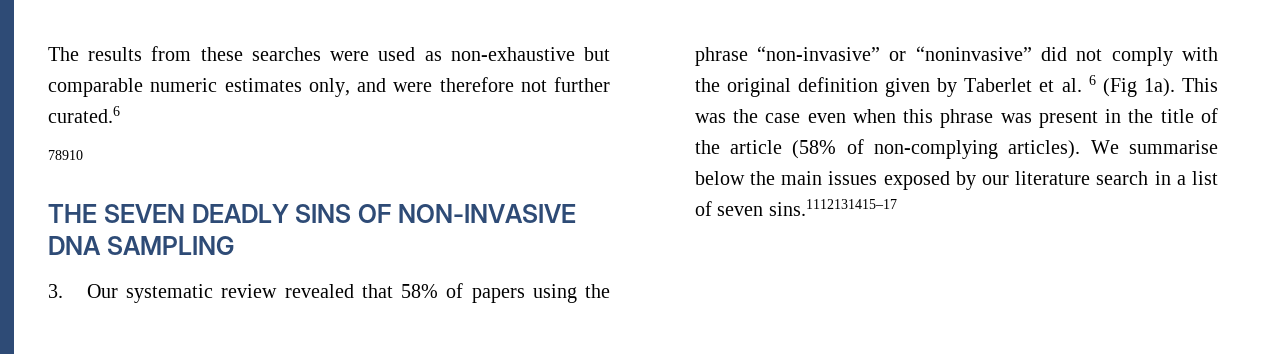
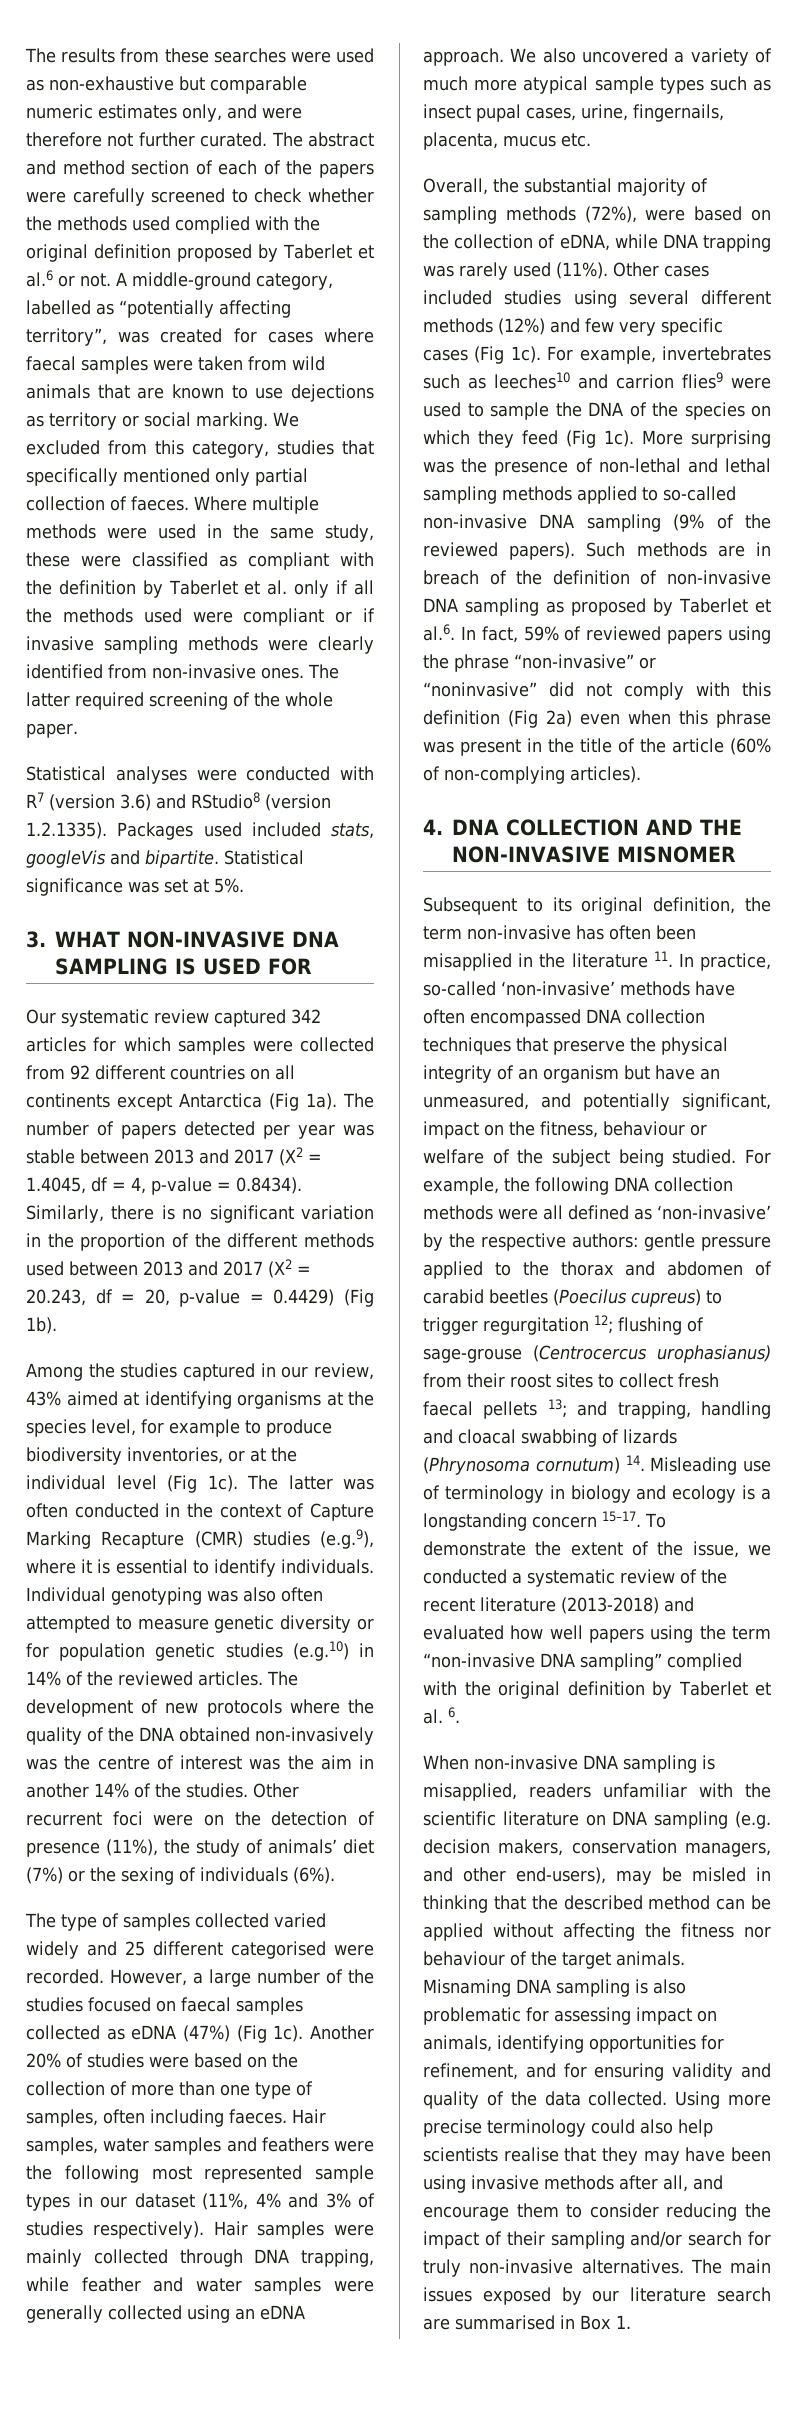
- The results from these searches were used as non-exhaustive but comparable numeric estimates only, and were therefore not further curated.6
- 78910
- THE SEVEN DEADLY SINS OF NON-INVASIVE DNA SAMPLING
- 3. Our systematic review revealed that 58% of papers using the phrase “non-invasive” or “noninvasive” did not comply with the original definition given by Taberlet et al. 6 (Fig 1a). This was the case even when this phrase was present in the title of the article (58% of non-complying articles). We summarise below the main issues exposed by our literature search in a list of seven sins.1112131415–17
+ The results from these searches were used as non-exhaustive but comparable numeric estimates only, and were therefore not further curated. The abstract and method section of each of the papers were carefully screened to check whether the methods used complied with the original definition proposed by Taberlet et al.6 or not. A middle-ground category, labelled as “potentially affecting territory”, was created for cases where faecal samples were taken from wild animals that are known to use dejections as territory or social marking. We excluded from this category, studies that specifically mentioned only partial collection of faeces. Where multiple methods were used in the same study, these were classified as compliant with the definition by Taberlet et al. only if all the methods used were compliant or if invasive sampling methods were clearly identified from non-invasive ones. The latter required screening of the whole paper.
+ Statistical analyses were conducted with R7 (version 3.6) and RStudio8 (version 1.2.1335). Packages used included stats, googleVis and bipartite. Statistical significance was set at 5%.
+ 3. WHAT NON-INVASIVE DNA SAMPLING IS USED FOR
+ Our systematic review captured 342 articles for which samples were collected from 92 different countries on all continents except Antarctica (Fig 1a). The number of papers detected per year was stable between 2013 and 2017 (X2 = 1.4045, df = 4, p-value = 0.8434). Similarly, there is no significant variation in the proportion of the different methods used between 2013 and 2017 (X2 = 20.243, df = 20, p-value = 0.4429) (Fig 1b).
+ Among the studies captured in our review, 43% aimed at identifying organisms at the species level, for example to produce biodiversity inventories, or at the individual level (Fig 1c). The latter was often conducted in the context of Capture Marking Recapture (CMR) studies (e.g.9), where it is essential to identify individuals. Individual genotyping was also often attempted to measure genetic diversity or for population genetic studies (e.g.10) in 14% of the reviewed articles. The development of new protocols where the quality of the DNA obtained non-invasively was the centre of interest was the aim in another 14% of the studies. Other recurrent foci were on the detection of presence (11%), the study of animals’ diet (7%) or the sexing of individuals (6%).
+ The type of samples collected varied widely and 25 different categorised were recorded. However, a large number of the studies focused on faecal samples collected as eDNA (47%) (Fig 1c). Another 20% of studies were based on the collection of more than one type of samples, often including faeces. Hair samples, water samples and feathers were the following most represented sample types in our dataset (11%, 4% and 3% of studies respectively). Hair samples were mainly collected through DNA trapping, while feather and water samples were generally collected using an eDNA approach. We also uncovered a variety of much more atypical sample types such as insect pupal cases, urine, fingernails, placenta, mucus etc.
+ Overall, the substantial majority of sampling methods (72%), were based on the collection of eDNA, while DNA trapping was rarely used (11%). Other cases included studies using several different methods (12%) and few very specific cases (Fig 1c). For example, invertebrates such as leeches10 and carrion flies9 were used to sample the DNA of the species on which they feed (Fig 1c). More surprising was the presence of non-lethal and lethal sampling methods applied to so-called non-invasive DNA sampling (9% of the reviewed papers). Such methods are in breach of the definition of non-invasive DNA sampling as proposed by Taberlet et al.6. In fact, 59% of reviewed papers using the phrase “non-invasive” or “noninvasive” did not comply with this definition (Fig 2a) even when this phrase was present in the title of the article (60% of non-complying articles).
+ 4. DNA COLLECTION AND THE NON-INVASIVE MISNOMER
+ Subsequent to its original definition, the term non-invasive has often been misapplied in the literature 11. In practice, so-called ‘non-invasive’ methods have often encompassed DNA collection techniques that preserve the physical integrity of an organism but have an unmeasured, and potentially significant, impact on the fitness, behaviour or welfare of the subject being studied. For example, the following DNA collection methods were all defined as ‘non-invasive’ by the respective authors: gentle pressure applied to the thorax and abdomen of carabid beetles (Poecilus cupreus) to trigger regurgitation 12; flushing of sage-grouse (Centrocercus urophasianus) from their roost sites to collect fresh faecal pellets 13; and trapping, handling and cloacal swabbing of lizards (Phrynosoma cornutum) 14. Misleading use of terminology in biology and ecology is a longstanding concern 15–17. To demonstrate the extent of the issue, we conducted a systematic review of the recent literature (2013-2018) and evaluated how well papers using the term “non-invasive DNA sampling” complied with the original definition by Taberlet et al. 6.
+ When non-invasive DNA sampling is misapplied, readers unfamiliar with the scientific literature on DNA sampling (e.g. decision makers, conservation managers, and other end-users), may be misled in thinking that the described method can be applied without affecting the fitness nor behaviour of the target animals. Misnaming DNA sampling is also problematic for assessing impact on animals, identifying opportunities for refinement, and for ensuring validity and quality of the data collected. Using more precise terminology could also help scientists realise that they may have been using invasive methods after all, and encourage them to consider reducing the impact of their sampling and/or search for truly non-invasive alternatives. The main issues exposed by our literature search are summarised in Box 1.

